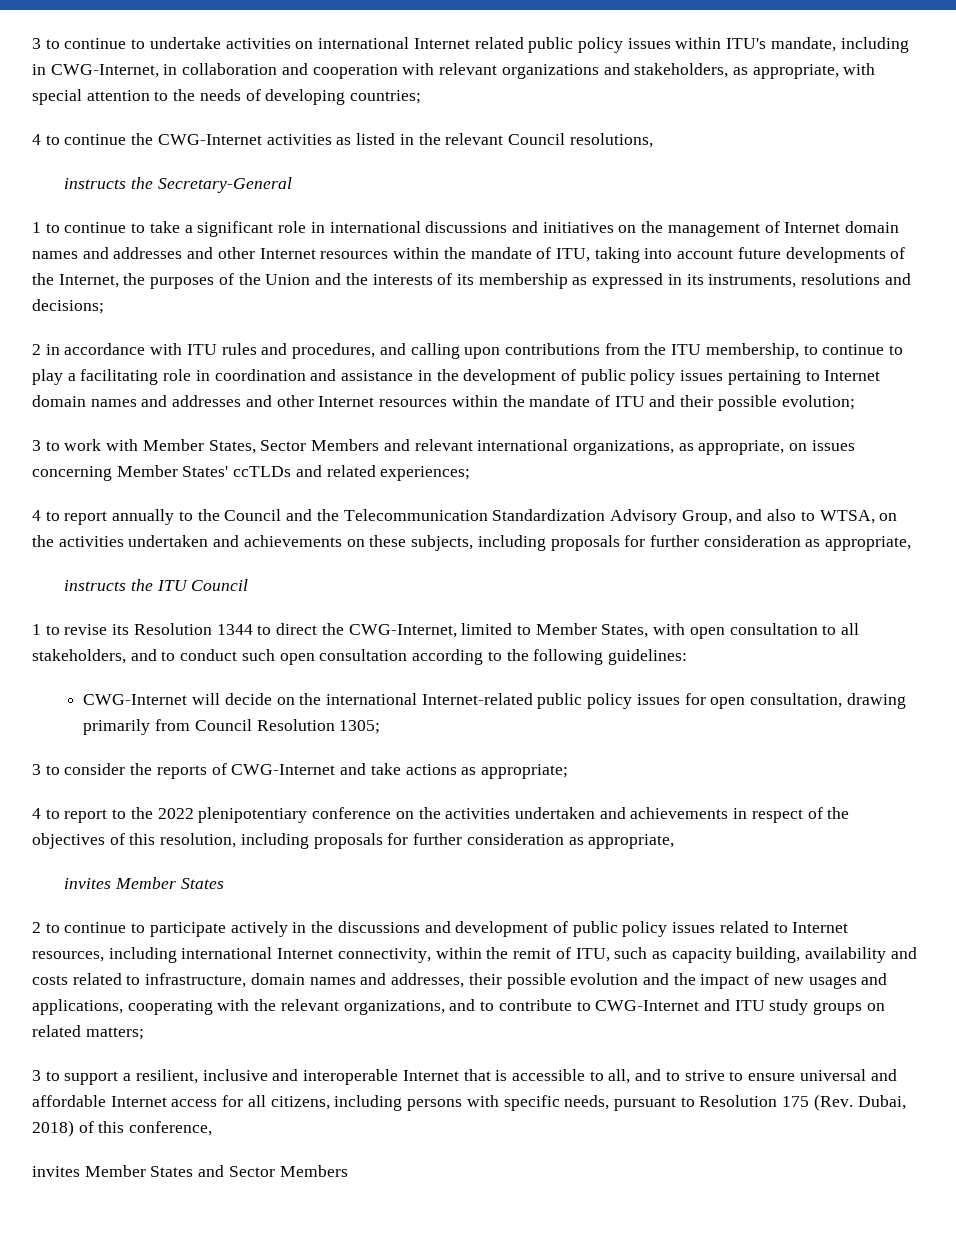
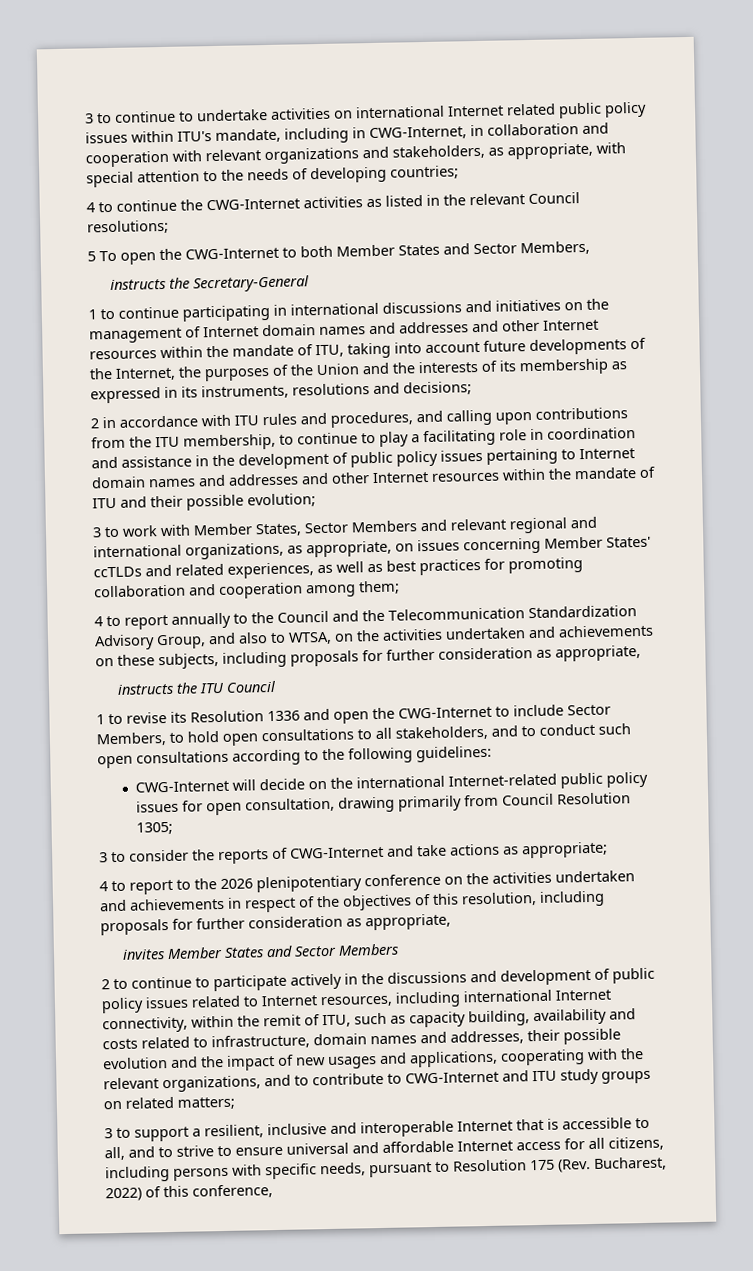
- 4 to continue the CWG-Internet activities as listed in the relevant Council resolutions,
+ 4 to continue the CWG-Internet activities as listed in the relevant Council resolutions;
+ 5 To open the CWG-Internet to both Member States and Sector Members,
- 1 to continue to take a significant role in international discussions and initiatives on the management of Internet domain names and addresses and other Internet resources within the mandate of ITU, taking into account future developments of the Internet, the purposes of the Union and the interests of its membership as expressed in its instruments, resolutions and decisions;
+ 1 to continue participating in international discussions and initiatives on the management of Internet domain names and addresses and other Internet resources within the mandate of ITU, taking into account future developments of the Internet, the purposes of the Union and the interests of its membership as expressed in its instruments, resolutions and decisions;
- 3 to work with Member States, Sector Members and relevant international organizations, as appropriate, on issues concerning Member States' ccTLDs and related experiences;
+ 3 to work with Member States, Sector Members and relevant regional and international organizations, as appropriate, on issues concerning Member States' ccTLDs and related experiences, as well as best practices for promoting collaboration and cooperation among them;
- 1 to revise its Resolution 1344 to direct the CWG-Internet, limited to Member States, with open consultation to all stakeholders, and to conduct such open consultation according to the following guidelines:
+ 1 to revise its Resolution 1336 and open the CWG-Internet to include Sector Members, to hold open consultations to all stakeholders, and to conduct such open consultations according to the following guidelines:
- 4 to report to the 2022 plenipotentiary conference on the activities undertaken and achievements in respect of the objectives of this resolution, including proposals for further consideration as appropriate,
- invites Member States
+ 4 to report to the 2026 plenipotentiary conference on the activities undertaken and achievements in respect of the objectives of this resolution, including proposals for further consideration as appropriate,
+ invites Member States and Sector Members
- 3 to support a resilient, inclusive and interoperable Internet that is accessible to all, and to strive to ensure universal and affordable Internet access for all citizens, including persons with specific needs, pursuant to Resolution 175 (Rev. Dubai, 2018) of this conference,
+ 3 to support a resilient, inclusive and interoperable Internet that is accessible to all, and to strive to ensure universal and affordable Internet access for all citizens, including persons with specific needs, pursuant to Resolution 175 (Rev. Bucharest, 2022) of this conference,
- invites Member States and Sector Members

